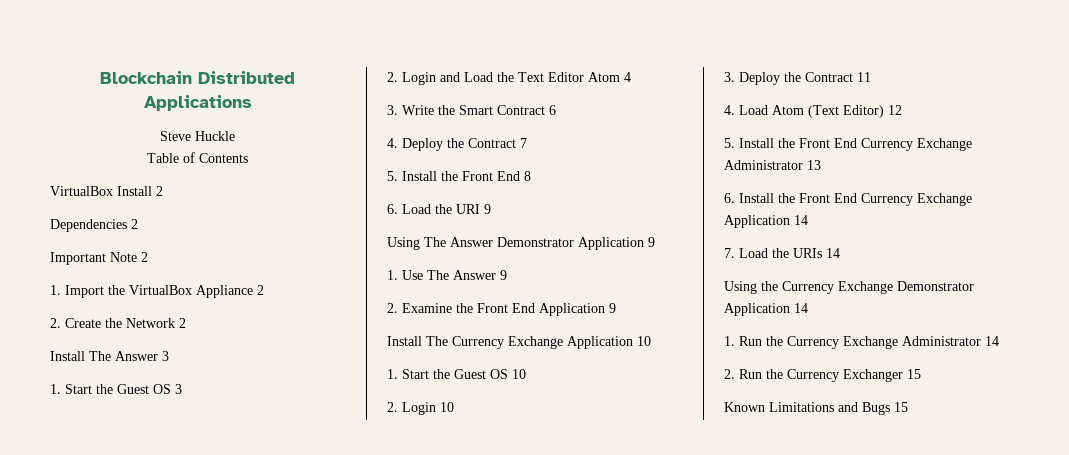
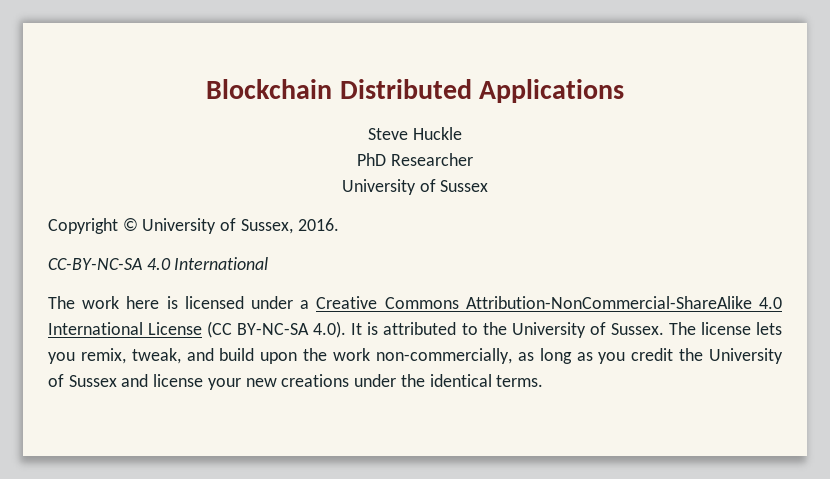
- Table of Contents
- VirtualBox Install 2
- Dependencies 2
- Important Note 2
- 1. Import the VirtualBox Appliance 2
- 2. Create the Network 2
- Install The Answer 3
- 1. Start the Guest OS 3
- 2. Login and Load the Text Editor Atom 4
- 3. Write the Smart Contract 6
- 4. Deploy the Contract 7
- 5. Install the Front End 8
- 6. Load the URI 9
- Using The Answer Demonstrator Application 9
- 1. Use The Answer 9
- 2. Examine the Front End Application 9
- Install The Currency Exchange Application 10
- 1. Start the Guest OS 10
- 2. Login 10
- 3. Deploy the Contract 11
- 4. Load Atom (Text Editor) 12
- 5. Install the Front End Currency Exchange Administrator 13
- 6. Install the Front End Currency Exchange Application 14
- 7. Load the URIs 14
- Using the Currency Exchange Demonstrator Application 14
- 1. Run the Currency Exchange Administrator 14
- 2. Run the Currency Exchanger 15
- Known Limitations and Bugs 15
+ PhD Researcher
+ University of Sussex
+ Copyright © University of Sussex, 2016.
+ CC-BY-NC-SA 4.0 International
+ The work here is licensed under a Creative Commons Attribution-NonCommercial-ShareAlike 4.0 International License (CC BY-NC-SA 4.0). It is attributed to the University of Sussex. The license lets you remix, tweak, and build upon the work non-commercially, as long as you credit the University of Sussex and license your new creations under the identical terms.

